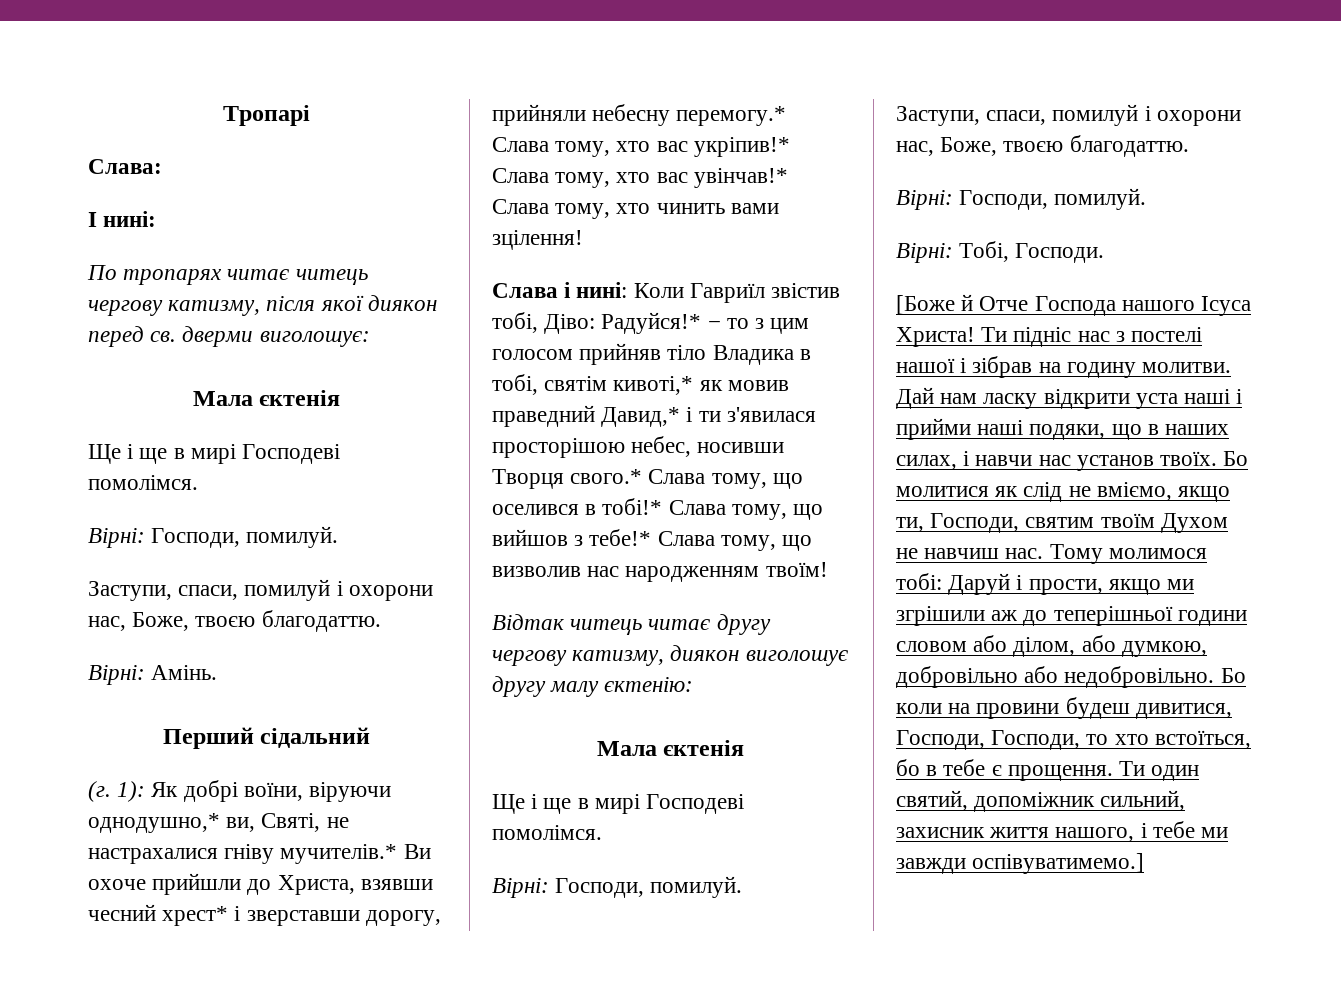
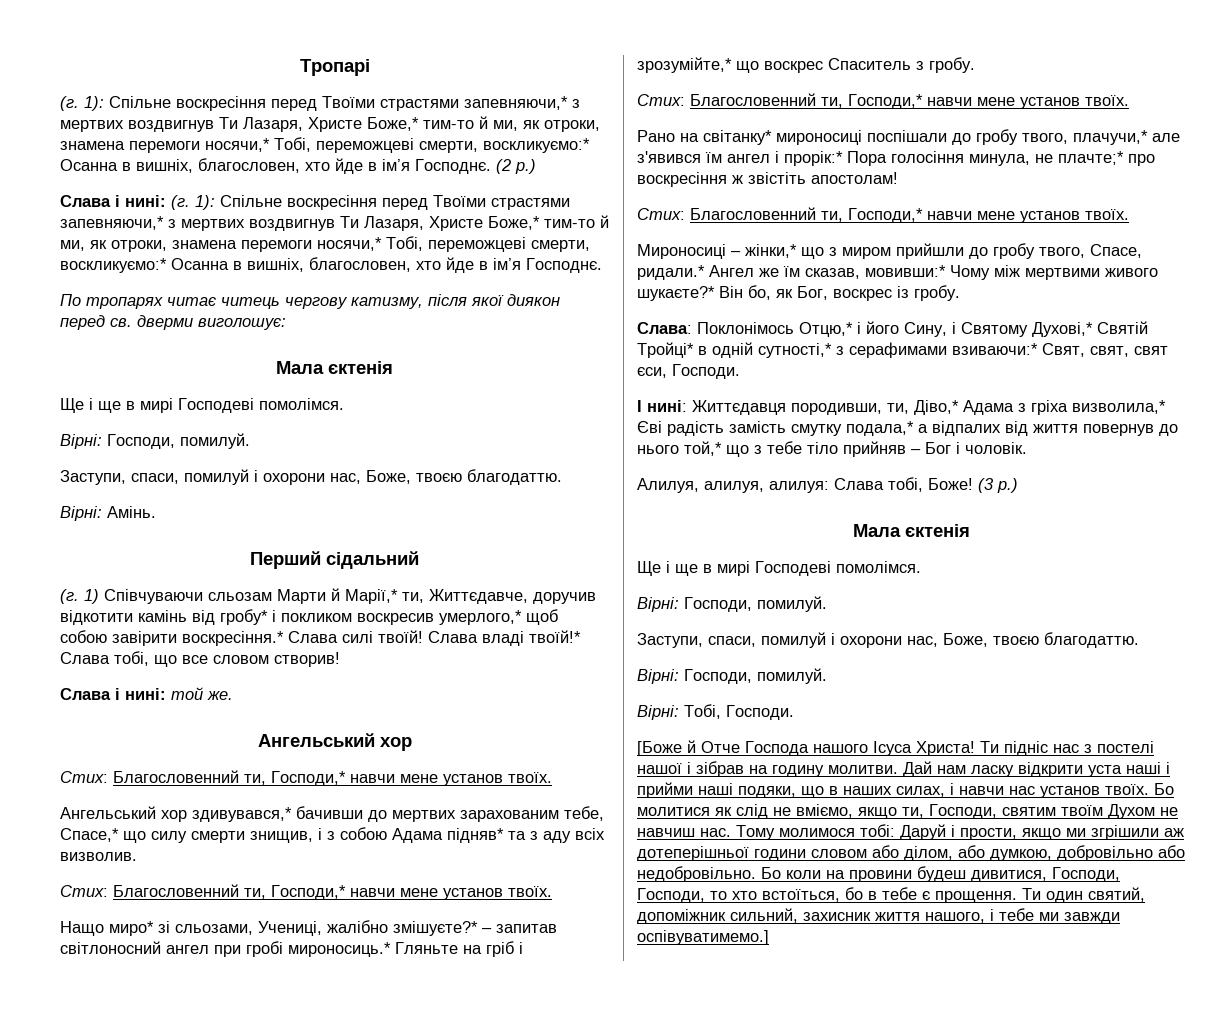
- Слава:
- І нині:
+ (г. 1): Спільне воскресіння перед Твоїми страстями запевняючи,* з мертвих воздвигнув Ти Лазаря, Христе Боже,* тим-то й ми, як отроки, знамена перемоги носячи,* Тобі, переможцеві смерти, воскликуємо:* Осанна в вишніх, благословен, хто йде в ім’я Господнє. (2 р.)
+ Слава і нині: (г. 1): Спільне воскресіння перед Твоїми страстями запевняючи,* з мертвих воздвигнув Ти Лазаря, Христе Боже,* тим-то й ми, як отроки, знамена перемоги носячи,* Тобі, переможцеві смерти, воскликуємо:* Осанна в вишніх, благословен, хто йде в ім’я Господнє.
- (г. 1): Як добрі воїни, віруючи однодушно,* ви, Святі, не настрахалися гніву мучителів.* Ви охоче прийшли до Христа, взявши чесний хрест* і зверставши дорогу, прийняли небесну перемогу.* Слава тому, хто вас укріпив!* Слава тому, хто вас увінчав!* Слава тому, хто чинить вами зцілення!
- Слава і нині: Коли Гавриїл звістив тобі, Діво: Радуйся!* − то з цим голосом прийняв тіло Владика в тобі, святім кивоті,* як мовив праведний Давид,* і ти з'явилася просторішою небес, носивши Творця свого.* Слава тому, що оселився в тобі!* Слава тому, що вийшов з тебе!* Слава тому, що визволив нас народженням твоїм!
- Відтак читець читає другу чергову катизму, диякон виголошує другу малу єктенію:
+ (г. 1) Співчуваючи сльозам Марти й Марії,* ти, Життєдавче, доручив відкотити камінь від гробу* і покликом воскресив умерлого,* щоб собою завірити воскресіння.* Слава силі твоїй! Слава владі твоїй!* Слава тобі, що все словом створив!
+ Слава і нині: той же.
+ Ангельський хор
+ Стих: Благословенний ти, Господи,* навчи мене установ твоїх.
+ Ангельський хор здивувався,* бачивши до мертвих зарахованим тебе, Спасе,* що силу смерти знищив, і з собою Адама підняв* та з аду всіх визволив.
+ Стих: Благословенний ти, Господи,* навчи мене установ твоїх.
+ Нащо миро* зі сльозами, Учениці, жалібно змішуєте?* – запитав світлоносний ангел при гробі мироносиць.* Гляньте на гріб і зрозумійте,* що воскрес Спаситель з гробу.
+ Стих: Благословенний ти, Господи,* навчи мене установ твоїх.
+ Рано на світанку* мироносиці поспішали до гробу твого, плачучи,* але з'явився їм ангел і прорік:* Пора голосіння минула, не плачте;* про воскресіння ж звістіть апостолам!
+ Стих: Благословенний ти, Господи,* навчи мене установ твоїх.
+ Мироносиці – жінки,* що з миром прийшли до гробу твого, Спасе, ридали.* Ангел же їм сказав, мовивши:* Чому між мертвими живого шукаєте?* Він бо, як Бог, воскрес із гробу.
+ Слава: Поклонімось Отцю,* і його Сину, і Святому Духові,* Святій Тройці* в одній сутності,* з серафимами взиваючи:* Свят, свят, свят єси, Господи.
+ І нині: Життєдавця породивши, ти, Діво,* Адама з гріха визволила,* Єві радість замість смутку подала,* а відпалих від життя повернув до нього той,* що з тебе тіло прийняв – Бог і чоловік.
+ Алилуя, алилуя, алилуя: Слава тобі, Боже! (3 р.)
- Тому молимося тобі: Даруй і прости, якщо ми згрішили аж до теперішньої години словом або ділом, або думкою, добровільно або недобровільно.
+ Тому молимося тобі: Даруй і прости, якщо ми згрішили аж дотеперішньої години словом або ділом, або думкою, добровільно або недобровільно.

